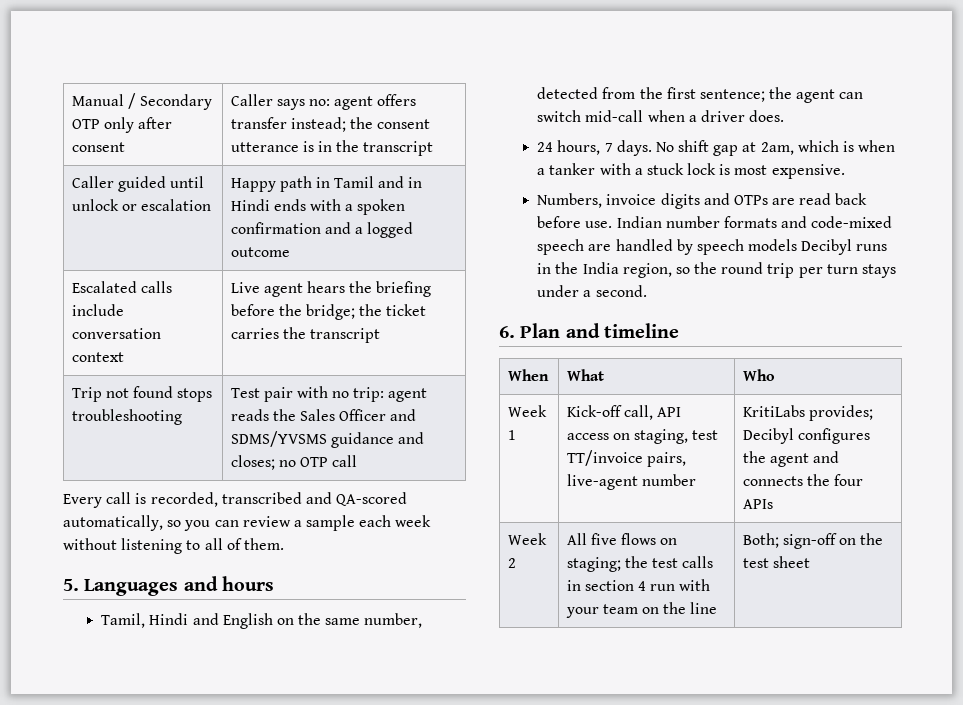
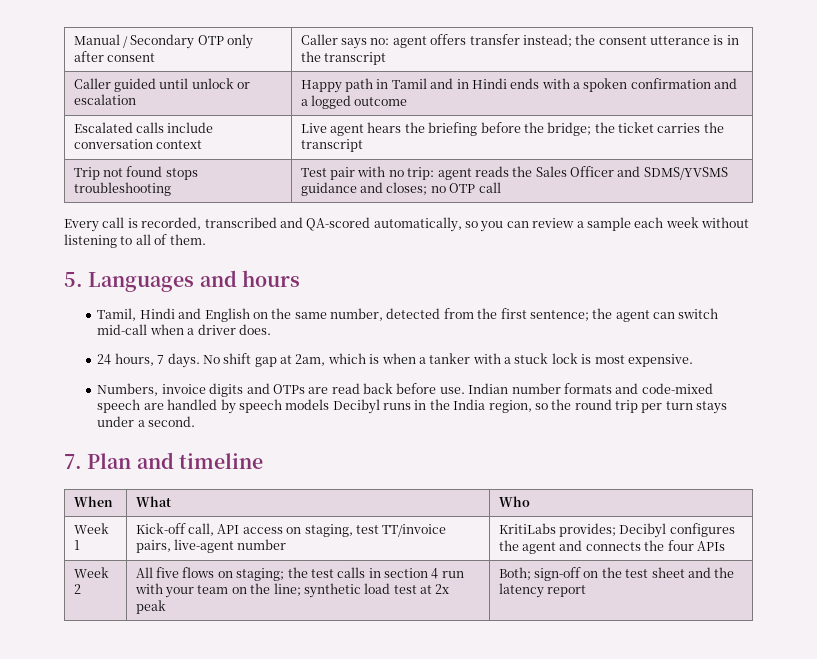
- 6. Plan and timeline
+ 7. Plan and timeline
- Week 2 | All five flows on staging; the test calls in section 4 run with your team on the line | Both; sign-off on the test sheet
+ Week 2 | All five flows on staging; the test calls in section 4 run with your team on the line; synthetic load test at 2x peak | Both; sign-off on the test sheet and the latency report

